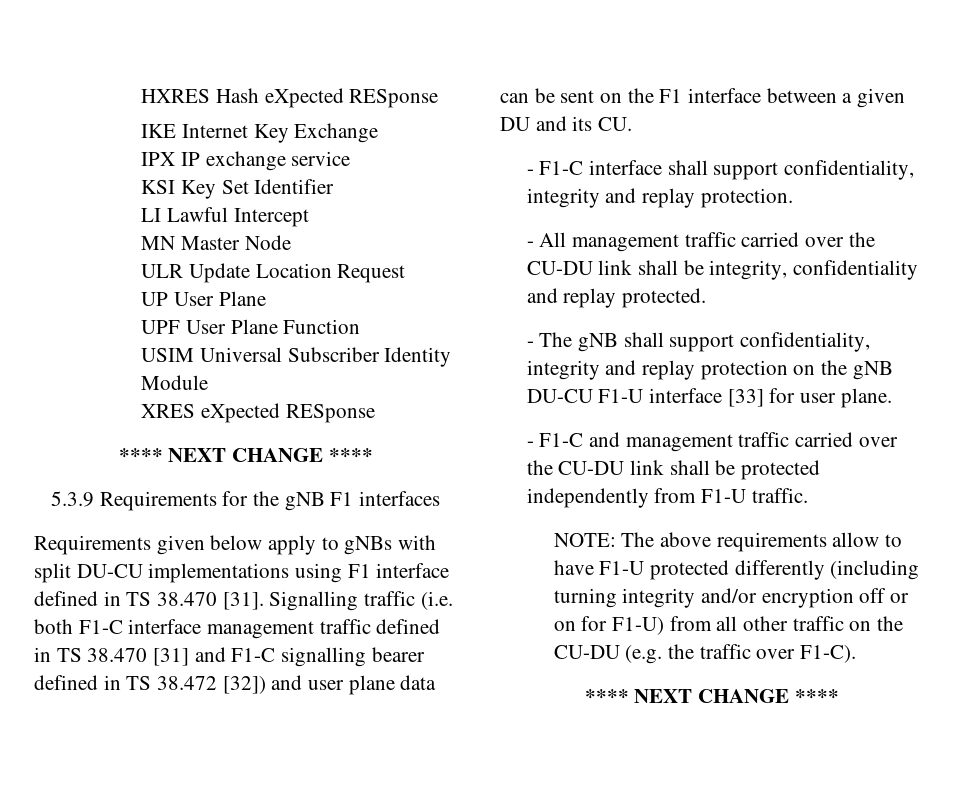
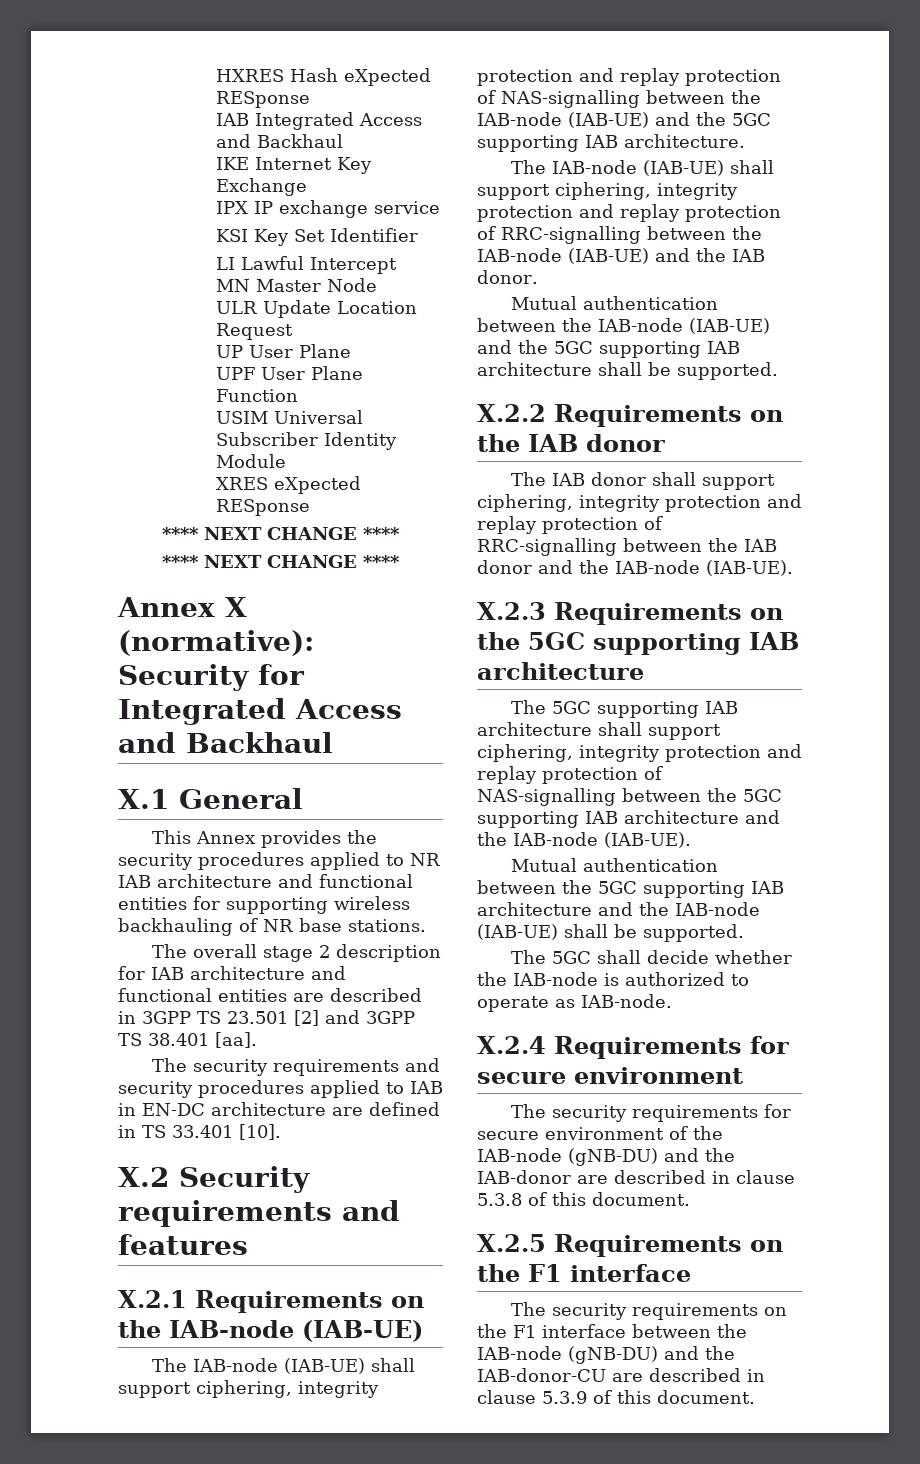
+ IAB Integrated Access and Backhaul
  XRES eXpected RESponse
  **** NEXT CHANGE ****
- 5.3.9 Requirements for the gNB F1 interfaces
- Requirements given below apply to gNBs with split DU-CU implementations using F1 interface defined in TS 38.470 [31]. Signalling traffic (i.e. both F1-C interface management traffic defined in TS 38.470 [31] and F1-C signalling bearer defined in TS 38.472 [32]) and user plane data can be sent on the F1 interface between a given DU and its CU.
- - F1-C interface shall support confidentiality, integrity and replay protection.
- - All management traffic carried over the CU-DU link shall be integrity, confidentiality and replay protected.
- - The gNB shall support confidentiality, integrity and replay protection on the gNB DU-CU F1-U interface [33] for user plane.
- - F1-C and management traffic carried over the CU-DU link shall be protected independently from F1-U traffic.
- NOTE: The above requirements allow to have F1-U protected differently (including turning integrity and/or encryption off or on for F1-U) from all other traffic on the CU-DU (e.g. the traffic over F1-C).
  **** NEXT CHANGE ****
+ Annex X (normative): Security for Integrated Access and Backhaul
+ X.1 General
+ This Annex provides the security procedures applied to NR IAB architecture and functional entities for supporting wireless backhauling of NR base stations.
+ The overall stage 2 description for IAB architecture and functional entities are described in 3GPP TS 23.501 [2] and 3GPP TS 38.401 [aa].
+ The security requirements and security procedures applied to IAB in EN-DC architecture are defined in TS 33.401 [10].
+ X.2 Security requirements and features
+ X.2.1 Requirements on the IAB-node (IAB-UE)
+ The IAB-node (IAB-UE) shall support ciphering, integrity protection and replay protection of NAS-signalling between the IAB-node (IAB-UE) and the 5GC supporting IAB architecture.
+ The IAB-node (IAB-UE) shall support ciphering, integrity protection and replay protection of RRC-signalling between the IAB-node (IAB-UE) and the IAB donor.
+ Mutual authentication between the IAB-node (IAB-UE) and the 5GC supporting IAB architecture shall be supported.
+ X.2.2 Requirements on the IAB donor
+ The IAB donor shall support ciphering, integrity protection and replay protection of RRC-signalling between the IAB donor and the IAB-node (IAB-UE).
+ X.2.3 Requirements on the 5GC supporting IAB architecture
+ The 5GC supporting IAB architecture shall support ciphering, integrity protection and replay protection of NAS-signalling between the 5GC supporting IAB architecture and the IAB-node (IAB-UE).
+ Mutual authentication between the 5GC supporting IAB architecture and the IAB-node (IAB-UE) shall be supported.
+ The 5GC shall decide whether the IAB-node is authorized to operate as IAB-node.
+ X.2.4 Requirements for secure environment
+ The security requirements for secure environment of the IAB-node (gNB-DU) and the IAB-donor are described in clause 5.3.8 of this document.
+ X.2.5 Requirements on the F1 interface
+ The security requirements on the F1 interface between the IAB-node (gNB-DU) and the IAB-donor-CU are described in clause 5.3.9 of this document.

